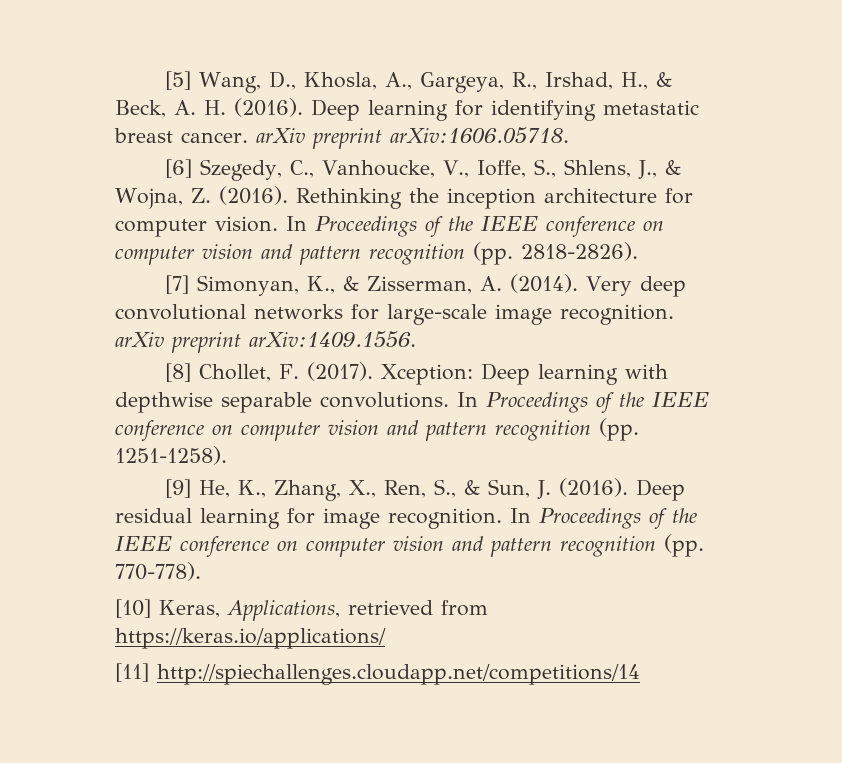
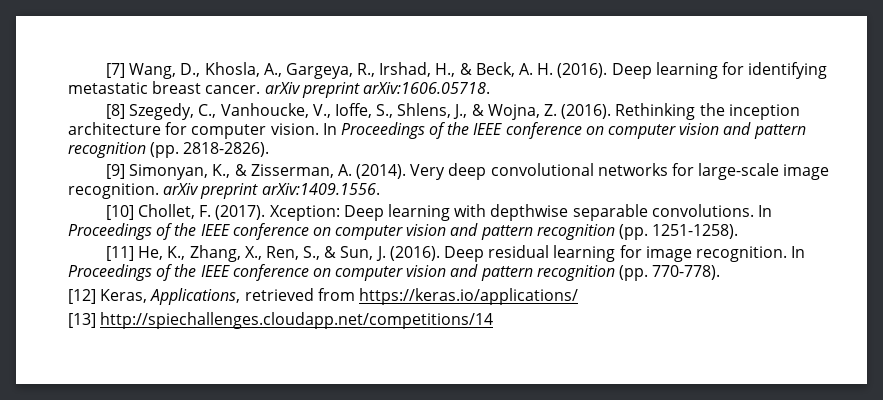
- [5] Wang, D., Khosla, A., Gargeya, R., Irshad, H., & Beck, A. H. (2016).
+ [7] Wang, D., Khosla, A., Gargeya, R., Irshad, H., & Beck, A. H. (2016).
- [6] Szegedy, C., Vanhoucke, V., Ioffe, S., Shlens, J., & Wojna, Z. (2016).
+ [8] Szegedy, C., Vanhoucke, V., Ioffe, S., Shlens, J., & Wojna, Z. (2016).
- [7] Simonyan, K., & Zisserman, A. (2014).
+ [9] Simonyan, K., & Zisserman, A. (2014).
- [8] Chollet, F. (2017).
+ [10] Chollet, F. (2017).
- [9] He, K., Zhang, X., Ren, S., & Sun, J. (2016).
+ [11] He, K., Zhang, X., Ren, S., & Sun, J. (2016).
- [10] Keras, Applications, retrieved from https://keras.io/applications/
+ [12] Keras, Applications, retrieved from https://keras.io/applications/
- [11] http://spiechallenges.cloudapp.net/competitions/14
+ [13] http://spiechallenges.cloudapp.net/competitions/14

